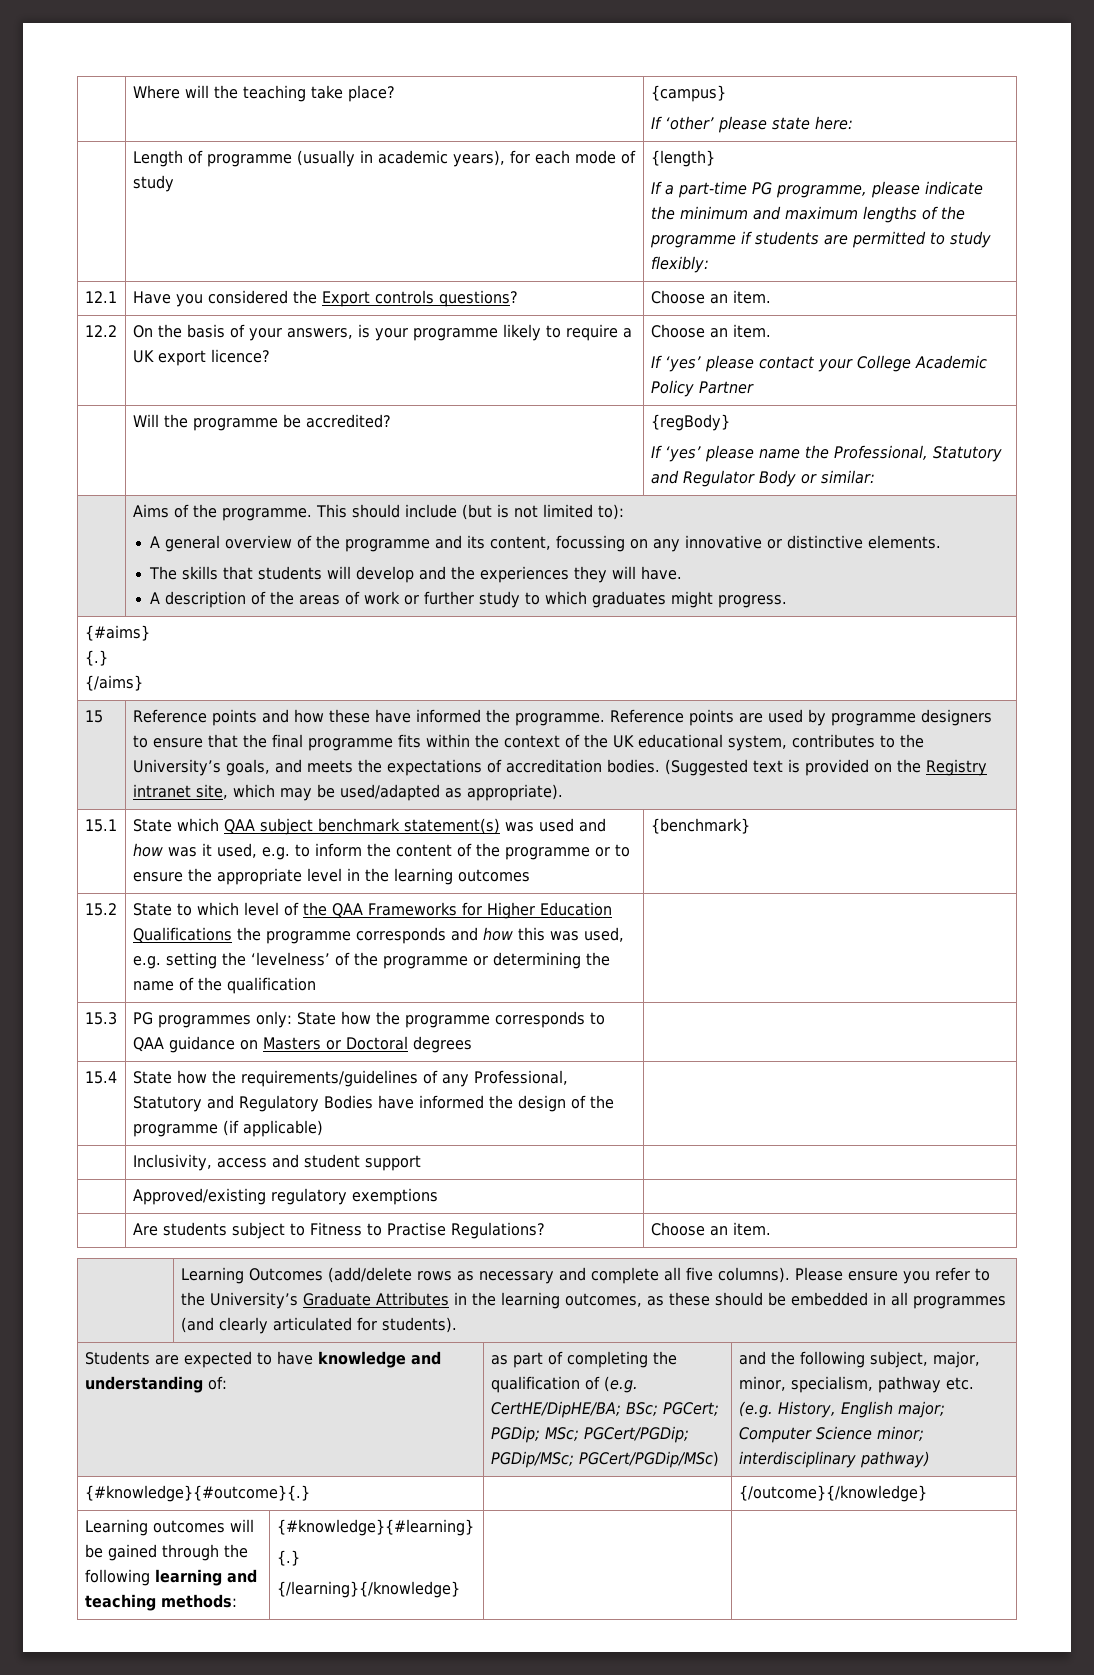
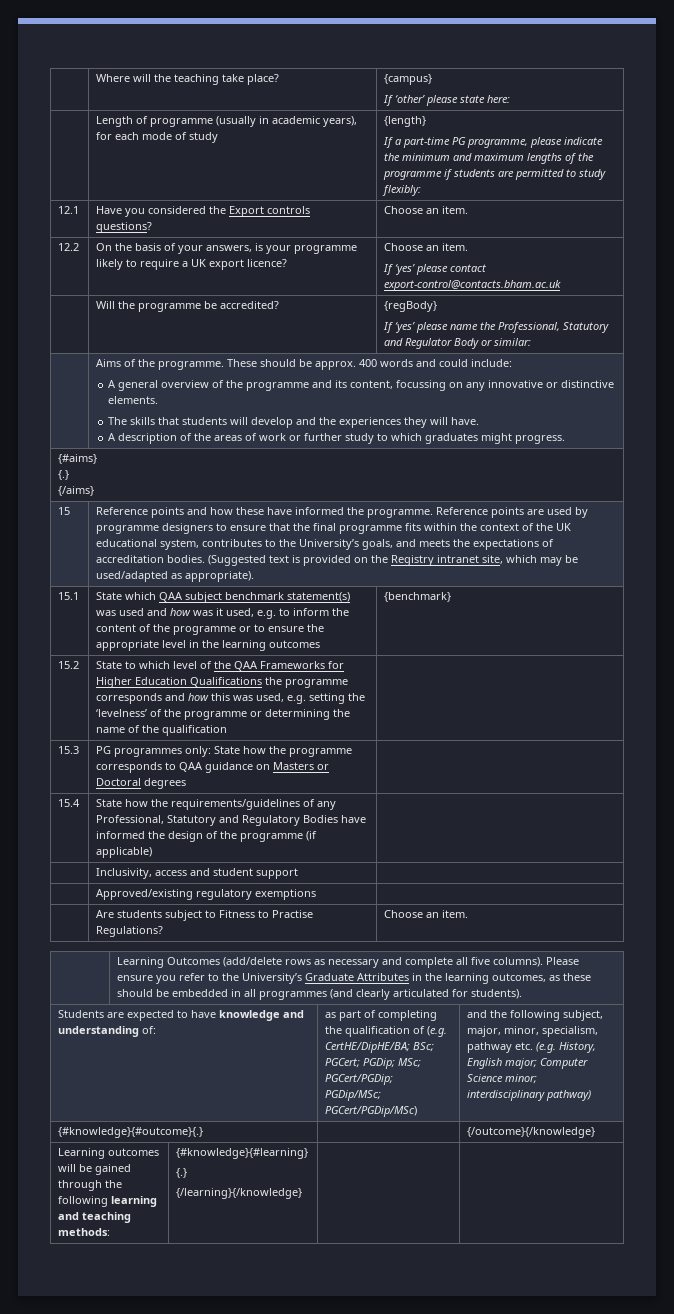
  12.2 | On the basis of your answers, is your programme likely to require a UK export licence? | Choose an item.
- If ‘yes’ please contact your College Academic Policy Partner
+ If ‘yes’ please contact export-control@contacts.bham.ac.uk
- This should include (but is not limited to):
+ These should be approx. 400 words and could include:

